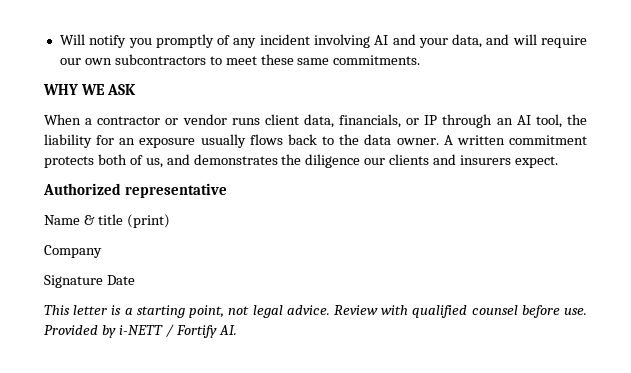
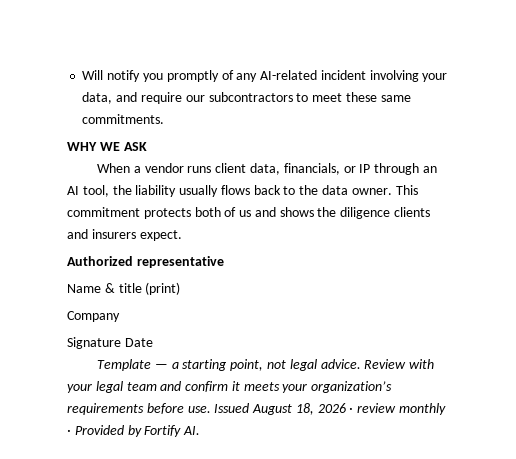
- Will notify you promptly of any incident involving AI and your data, and will require our own subcontractors to meet these same commitments.
+ Will notify you promptly of any AI-related incident involving your data, and require our subcontractors to meet these same commitments.
- When a contractor or vendor runs client data, financials, or IP through an AI tool, the liability for an exposure usually flows back to the data owner.
+ When a vendor runs client data, financials, or IP through an AI tool, the liability usually flows back to the data owner.
- A written commitment protects both of us, and demonstrates the diligence our clients and insurers expect.
+ This commitment protects both of us and shows the diligence clients and insurers expect.
- This letter is a starting point, not legal advice.
+ Template — a starting point, not legal advice.
- Review with qualified counsel before use. Provided by i-NETT / Fortify AI.
+ Review with your legal team and confirm it meets your organization’s requirements before use. Issued August 18, 2026 · review monthly · Provided by Fortify AI.

